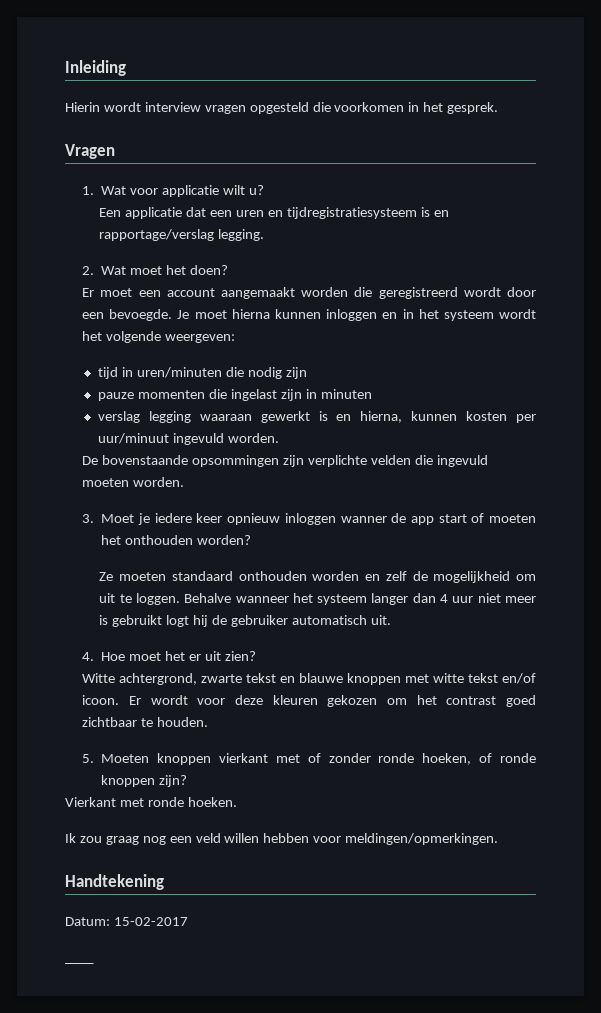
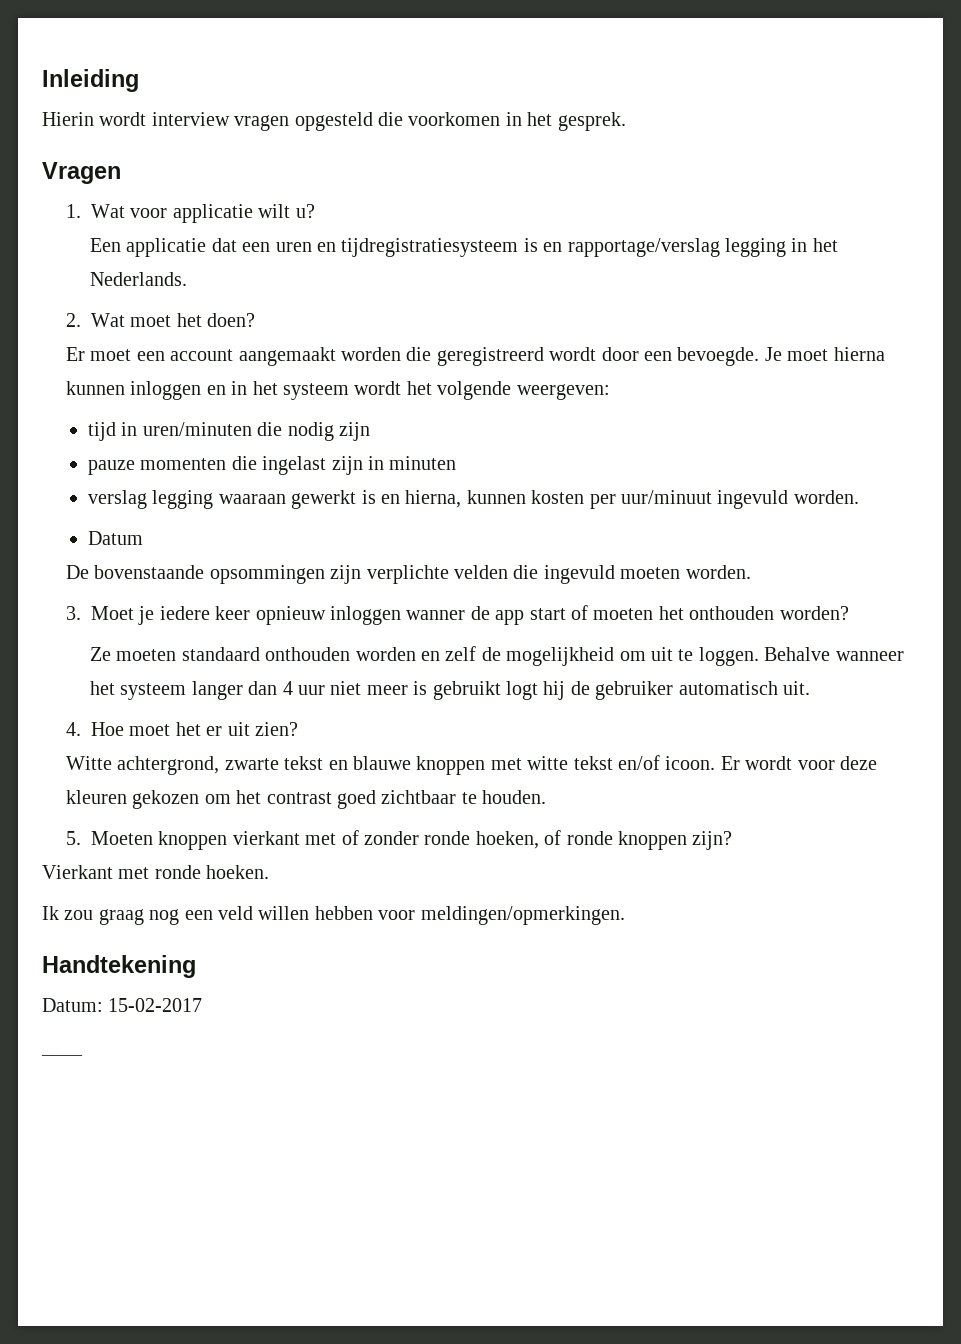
- Een applicatie dat een uren en tijdregistratiesysteem is en rapportage/verslag legging.
+ Een applicatie dat een uren en tijdregistratiesysteem is en rapportage/verslag legging in het Nederlands.
+ Datum

